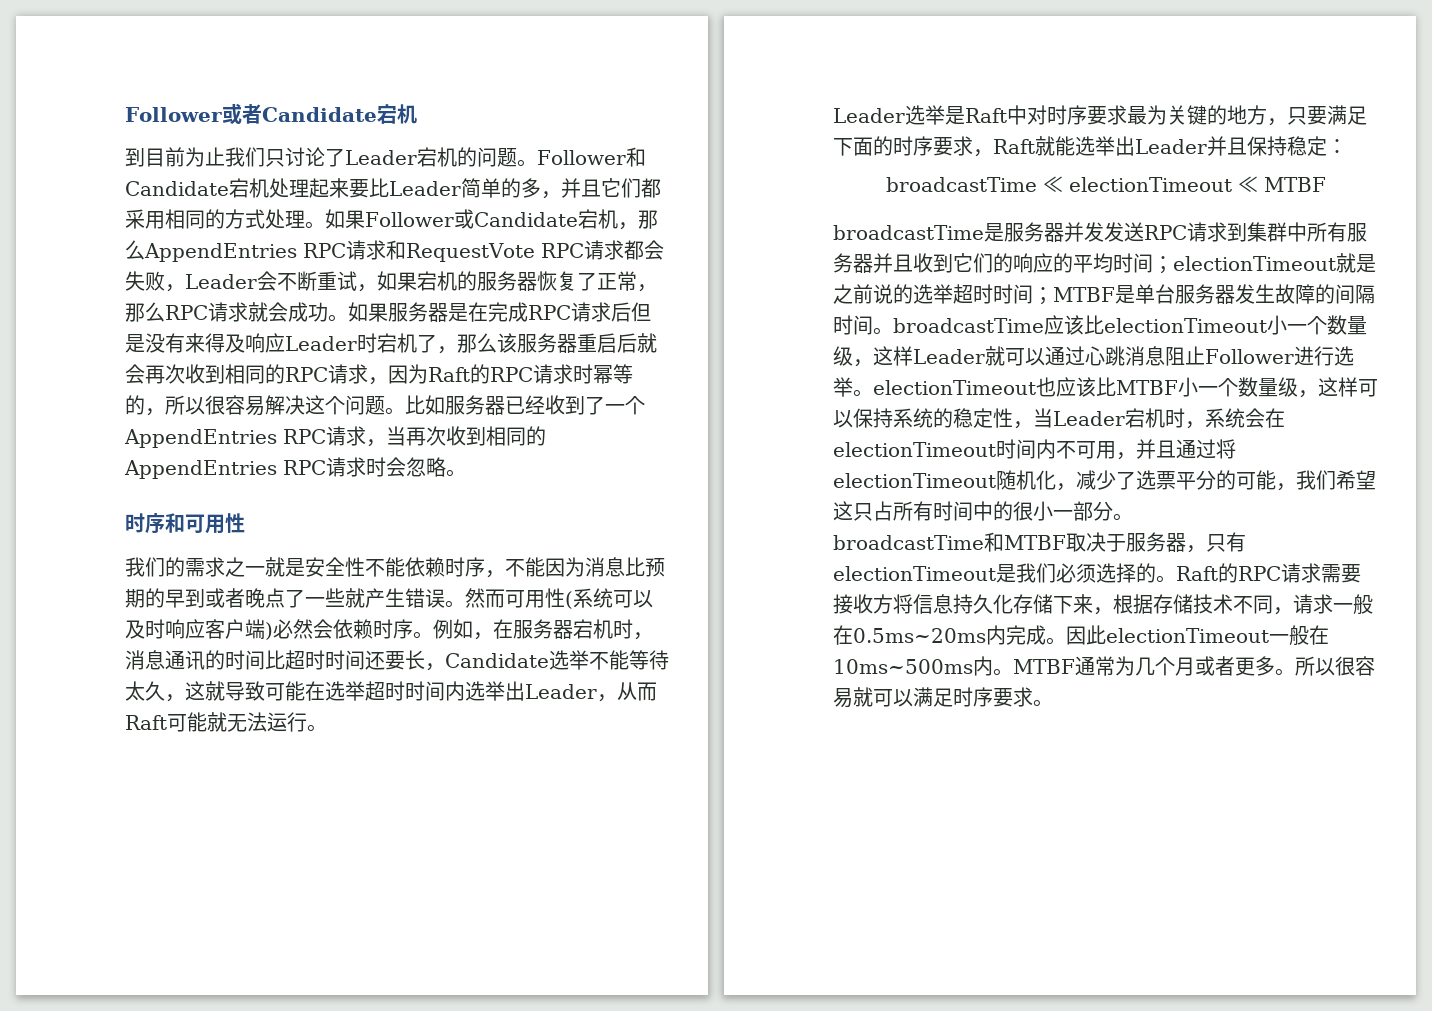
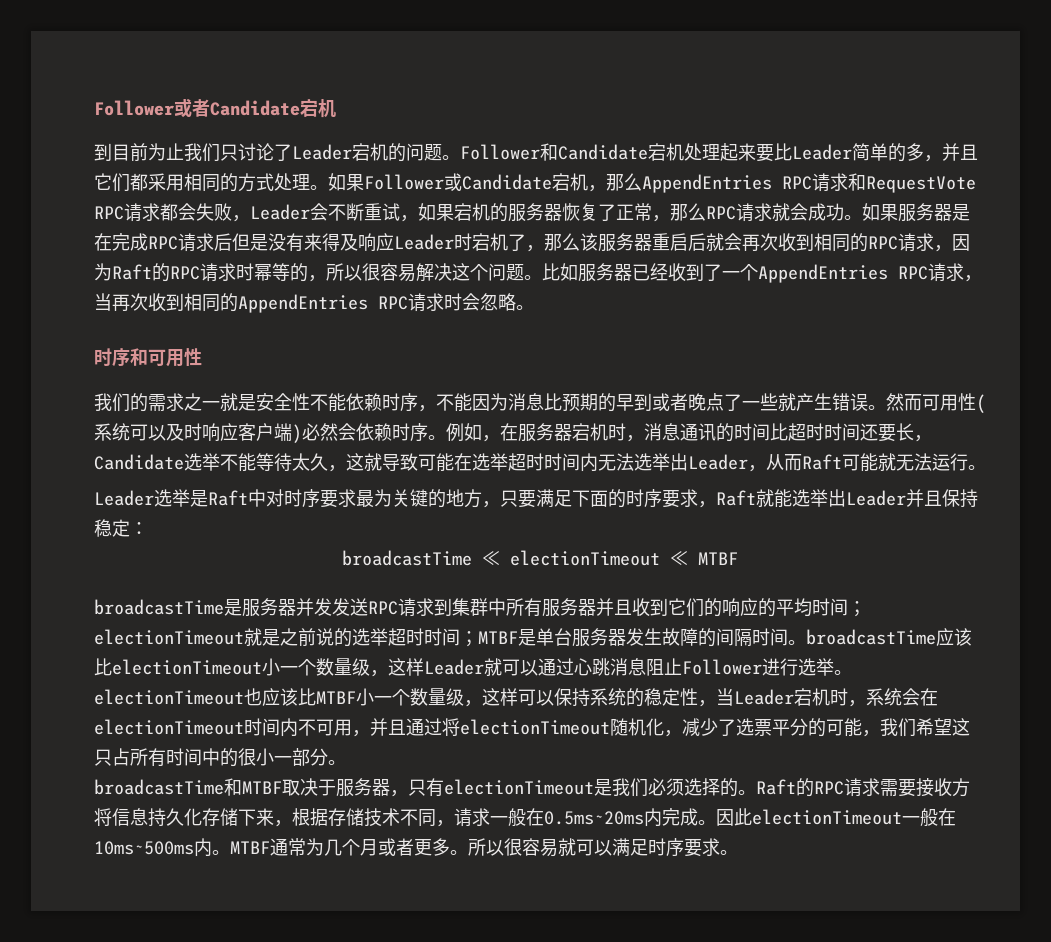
- 例如，在服务器宕机时，消息通讯的时间比超时时间还要长，Candidate选举不能等待太久，这就导致可能在选举超时时间内选举出Leader，从而Raft可能就无法运行。
+ 例如，在服务器宕机时，消息通讯的时间比超时时间还要长，Candidate选举不能等待太久，这就导致可能在选举超时时间内无法选举出Leader，从而Raft可能就无法运行。

